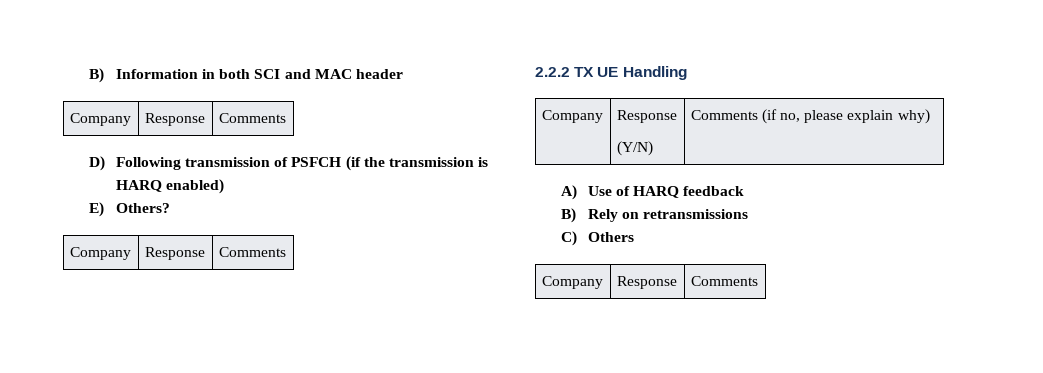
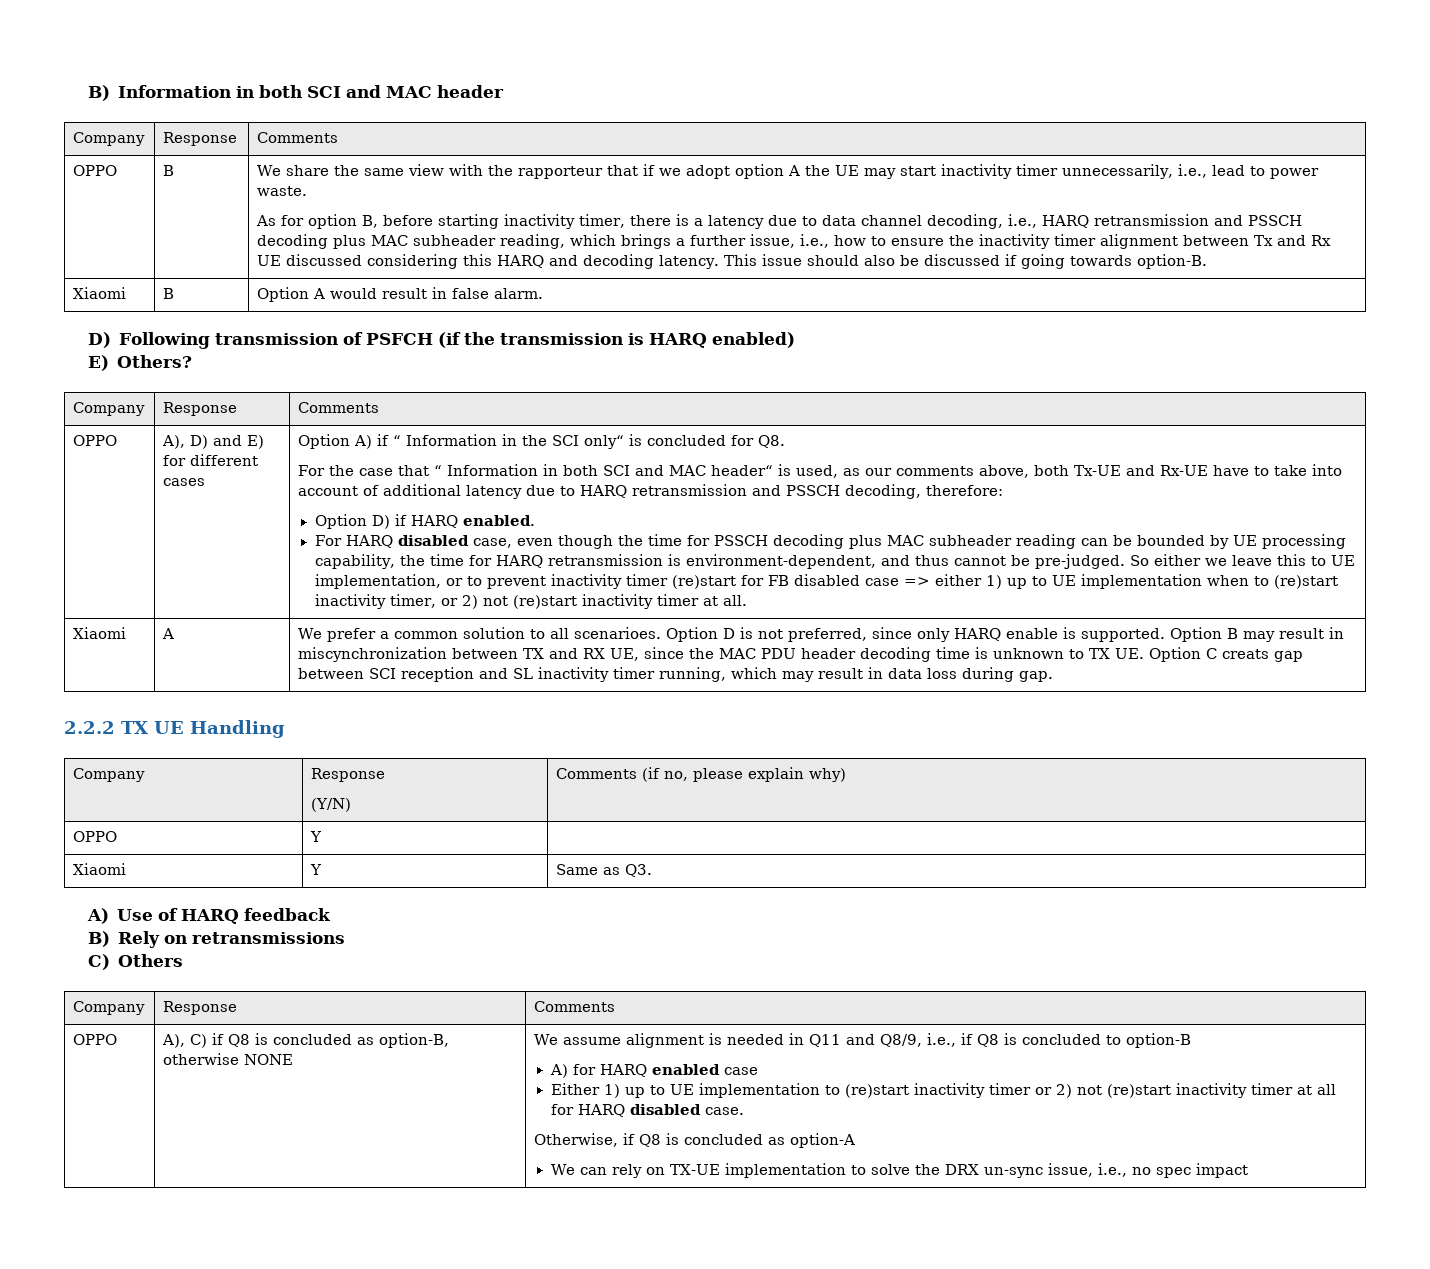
+ OPPO | B | We share the same view with the rapporteur that if we adopt option A the UE may start inactivity timer unnecessarily, i.e., lead to power waste.
+ As for option B, before starting inactivity timer, there is a latency due to data channel decoding, i.e., HARQ retransmission and PSSCH decoding plus MAC subheader reading, which brings a further issue, i.e., how to ensure the inactivity timer alignment between Tx and Rx UE discussed considering this HARQ and decoding latency. This issue should also be discussed if going towards option-B.
+ Xiaomi | B | Option A would result in false alarm.
+ OPPO | A), D) and E) for different cases | Option A) if “ Information in the SCI only“ is concluded for Q8.
+ For the case that “ Information in both SCI and MAC header“ is used, as our comments above, both Tx-UE and Rx-UE have to take into account of additional latency due to HARQ retransmission and PSSCH decoding, therefore:
+ Option D) if HARQ enabled.
+ For HARQ disabled case, even though the time for PSSCH decoding plus MAC subheader reading can be bounded by UE processing capability, the time for HARQ retransmission is environment-dependent, and thus cannot be pre-judged. So either we leave this to UE implementation, or to prevent inactivity timer (re)start for FB disabled case => either 1) up to UE implementation when to (re)start inactivity timer, or 2) not (re)start inactivity timer at all.
+ Xiaomi | A | We prefer a common solution to all scenarioes. Option D is not preferred, since only HARQ enable is supported. Option B may result in miscynchronization between TX and RX UE, since the MAC PDU header decoding time is unknown to TX UE. Option C creats gap between SCI reception and SL inactivity timer running, which may result in data loss during gap.
+ OPPO | Y |
+ Xiaomi | Y | Same as Q3.
+ OPPO | A), C) if Q8 is concluded as option-B, otherwise NONE | We assume alignment is needed in Q11 and Q8/9, i.e., if Q8 is concluded to option-B
+ A) for HARQ enabled case
+ Either 1) up to UE implementation to (re)start inactivity timer or 2) not (re)start inactivity timer at all for HARQ disabled case.
+ Otherwise, if Q8 is concluded as option-A
+ We can rely on TX-UE implementation to solve the DRX un-sync issue, i.e., no spec impact

